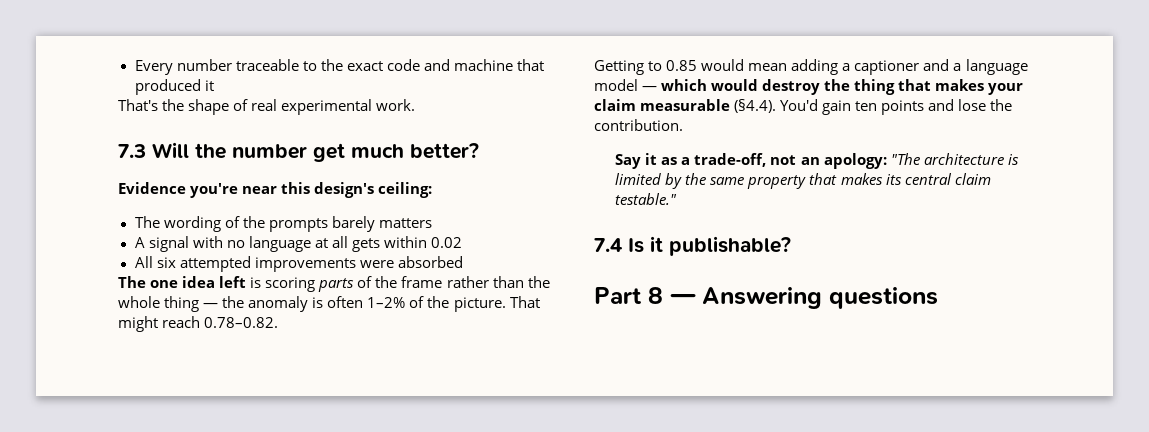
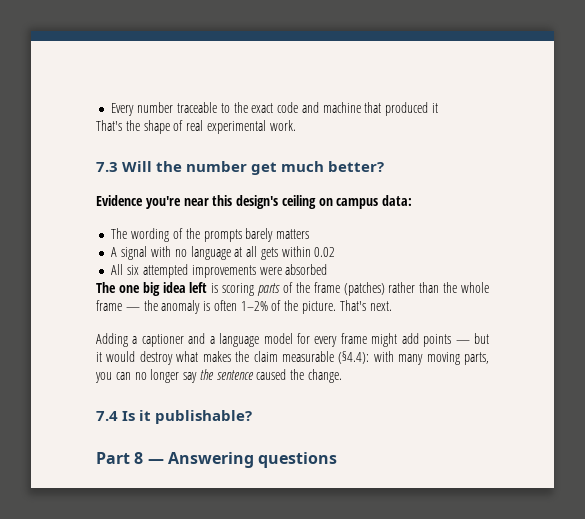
- Evidence you're near this design's ceiling:
+ Evidence you're near this design's ceiling on campus data:
- The one idea left is scoring parts of the frame rather than the whole thing — the anomaly is often 1–2% of the picture.
+ The one big idea left is scoring parts of the frame (patches) rather than the whole frame — the anomaly is often 1–2% of the picture.
- That might reach 0.78–0.82.
- Getting to 0.85 would mean adding a captioner and a language model — which would destroy the thing that makes your claim measurable (§4.4). You'd gain ten points and lose the contribution.
- Say it as a trade-off, not an apology: "The architecture is limited by the same property that makes its central claim testable."
+ That's next.
+ Adding a captioner and a language model for every frame might add points — but it would destroy what makes the claim measurable (§4.4): with many moving parts, you can no longer say the sentence caused the change.

